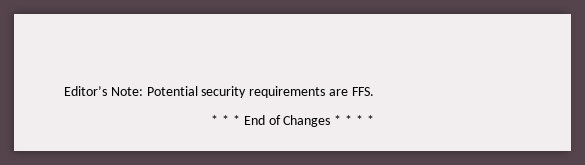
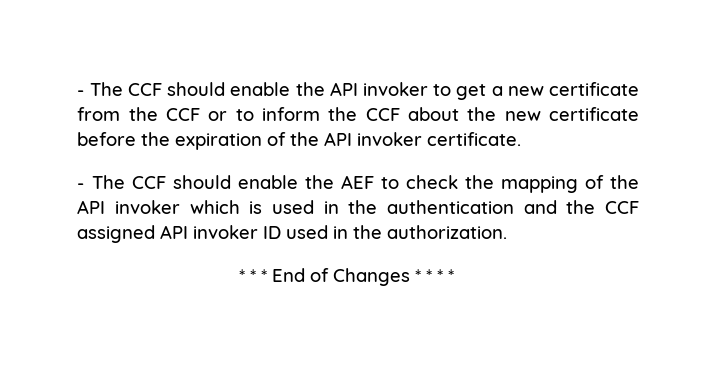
- Editor’s Note: Potential security requirements are FFS.
+ - The CCF should enable the API invoker to get a new certificate from the CCF or to inform the CCF about the new certificate before the expiration of the API invoker certificate.
+ - The CCF should enable the AEF to check the mapping of the API invoker which is used in the authentication and the CCF assigned API invoker ID used in the authorization.

